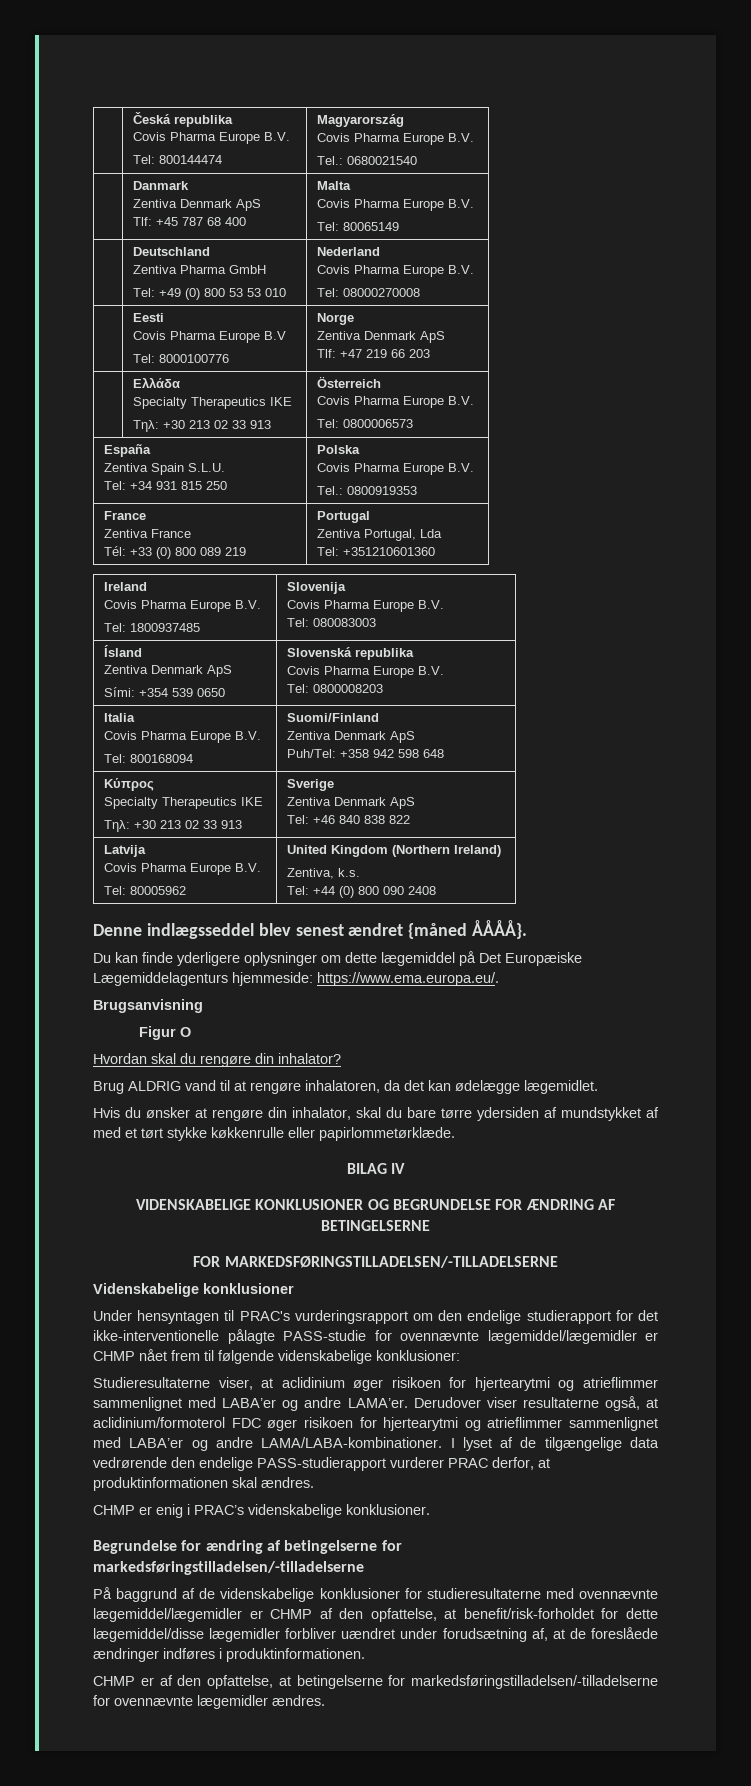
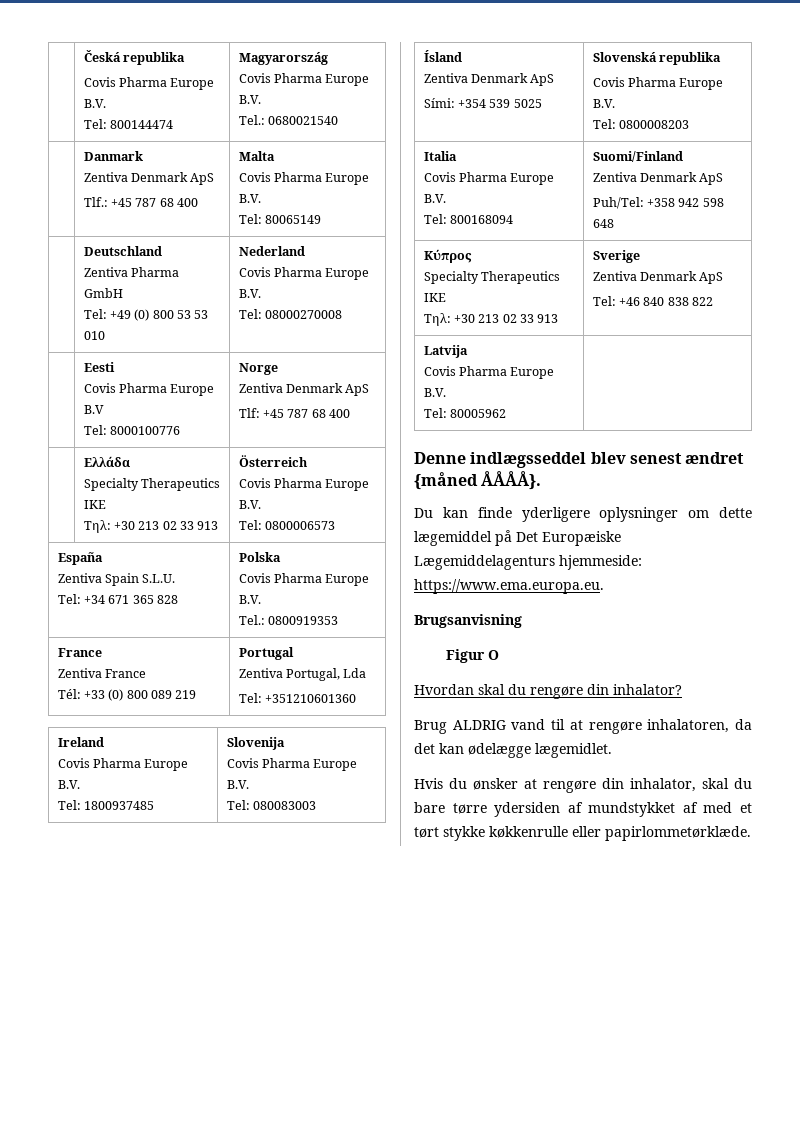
  | Danmark
  Zentiva Denmark ApS
- Tlf: +45 787 68 400 | Malta
+ Tlf.: +45 787 68 400 | Malta
  | Eesti
  Covis Pharma Europe B.V
  Tel: 8000100776 | Norge
  Zentiva Denmark ApS
- Tlf: +47 219 66 203
+ Tlf: +45 787 68 400
  España
  Zentiva Spain S.L.U.
- Tel: +34 931 815 250 | Polska
+ Tel: +34 671 365 828 | Polska
  Ísland
  Zentiva Denmark ApS
- Sími: +354 539 0650 | Slovenská republika
+ Sími: +354 539 5025 | Slovenská republika
  Latvija
  Covis Pharma Europe B.V.
- Tel: 80005962 | United Kingdom (Northern Ireland)
- Zentiva, k.s.
- Tel: +44 (0) 800 090 2408
+ Tel: 80005962 |
- Du kan finde yderligere oplysninger om dette lægemiddel på Det Europæiske Lægemiddelagenturs hjemmeside: https://www.ema.europa.eu/.
+ Du kan finde yderligere oplysninger om dette lægemiddel på Det Europæiske Lægemiddelagenturs hjemmeside: https://www.ema.europa.eu.
- BILAG IV
- VIDENSKABELIGE KONKLUSIONER OG BEGRUNDELSE FOR ÆNDRING AF BETINGELSERNE
- FOR MARKEDSFØRINGSTILLADELSEN/-TILLADELSERNE
- Videnskabelige konklusioner
- Under hensyntagen til PRAC's vurderingsrapport om den endelige studierapport for det ikke-interventionelle pålagte PASS-studie for ovennævnte lægemiddel/lægemidler er CHMP nået frem til følgende videnskabelige konklusioner:
- Studieresultaterne viser, at aclidinium øger risikoen for hjertearytmi og atrieflimmer sammenlignet med LABA’er og andre LAMA’er. Derudover viser resultaterne også, at aclidinium/formoterol FDC øger risikoen for hjertearytmi og atrieflimmer sammenlignet med LABA’er og andre LAMA/LABA-kombinationer. I lyset af de tilgængelige data vedrørende den endelige PASS-studierapport vurderer PRAC derfor, at produktinformationen skal ændres.
- CHMP er enig i PRAC’s videnskabelige konklusioner.
- Begrundelse for ændring af betingelserne for markedsføringstilladelsen/-tilladelserne
- På baggrund af de videnskabelige konklusioner for studieresultaterne med ovennævnte lægemiddel/lægemidler er CHMP af den opfattelse, at benefit/risk-forholdet for dette lægemiddel/disse lægemidler forbliver uændret under forudsætning af, at de foreslåede ændringer indføres i produktinformationen.
- CHMP er af den opfattelse, at betingelserne for markedsføringstilladelsen/-tilladelserne for ovennævnte lægemidler ændres.

